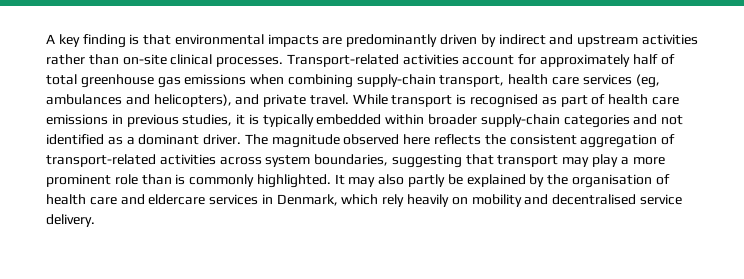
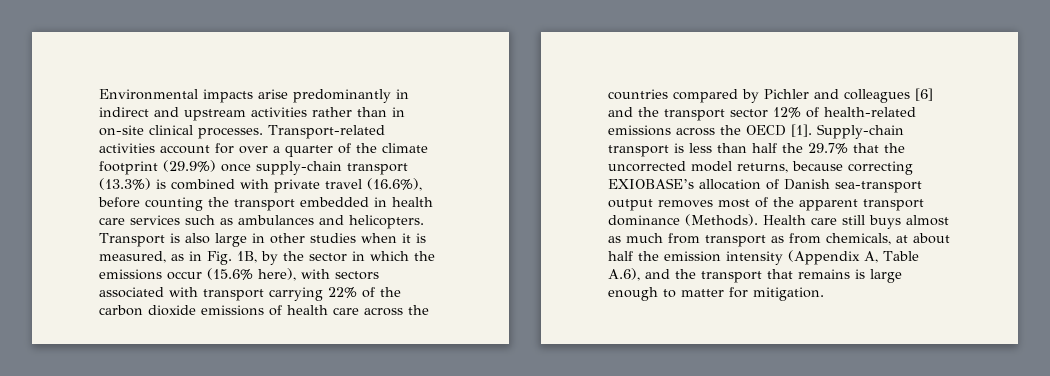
- A key finding is that environmental impacts are predominantly driven by indirect and upstream activities rather than on-site clinical processes.
+ Environmental impacts arise predominantly in indirect and upstream activities rather than in on-site clinical processes.
- Transport-related activities account for approximately half of total greenhouse gas emissions when combining supply-chain transport, health care services (eg, ambulances and helicopters), and private travel. While transport is recognised as part of health care emissions in previous studies, it is typically embedded within broader supply-chain categories and not identified as a dominant driver. The magnitude observed here reflects the consistent aggregation of transport-related activities across system boundaries, suggesting that transport may play a more prominent role than is commonly highlighted. It may also partly be explained by the organisation of health care and eldercare services in Denmark, which rely heavily on mobility and decentralised service delivery.
+ Transport-related activities account for over a quarter of the climate footprint (29.9%) once supply-chain transport (13.3%) is combined with private travel (16.6%), before counting the transport embedded in health care services such as ambulances and helicopters. Transport is also large in other studies when it is measured, as in Fig. 1B, by the sector in which the emissions occur (15.6% here), with sectors associated with transport carrying 22% of the carbon dioxide emissions of health care across the countries compared by Pichler and colleagues [6] and the transport sector 12% of health-related emissions across the OECD [1]. Supply-chain transport is less than half the 29.7% that the uncorrected model returns, because correcting EXIOBASE’s allocation of Danish sea-transport output removes most of the apparent transport dominance (Methods). Health care still buys almost as much from transport as from chemicals, at about half the emission intensity (Appendix A, Table A.6), and the transport that remains is large enough to matter for mitigation.

